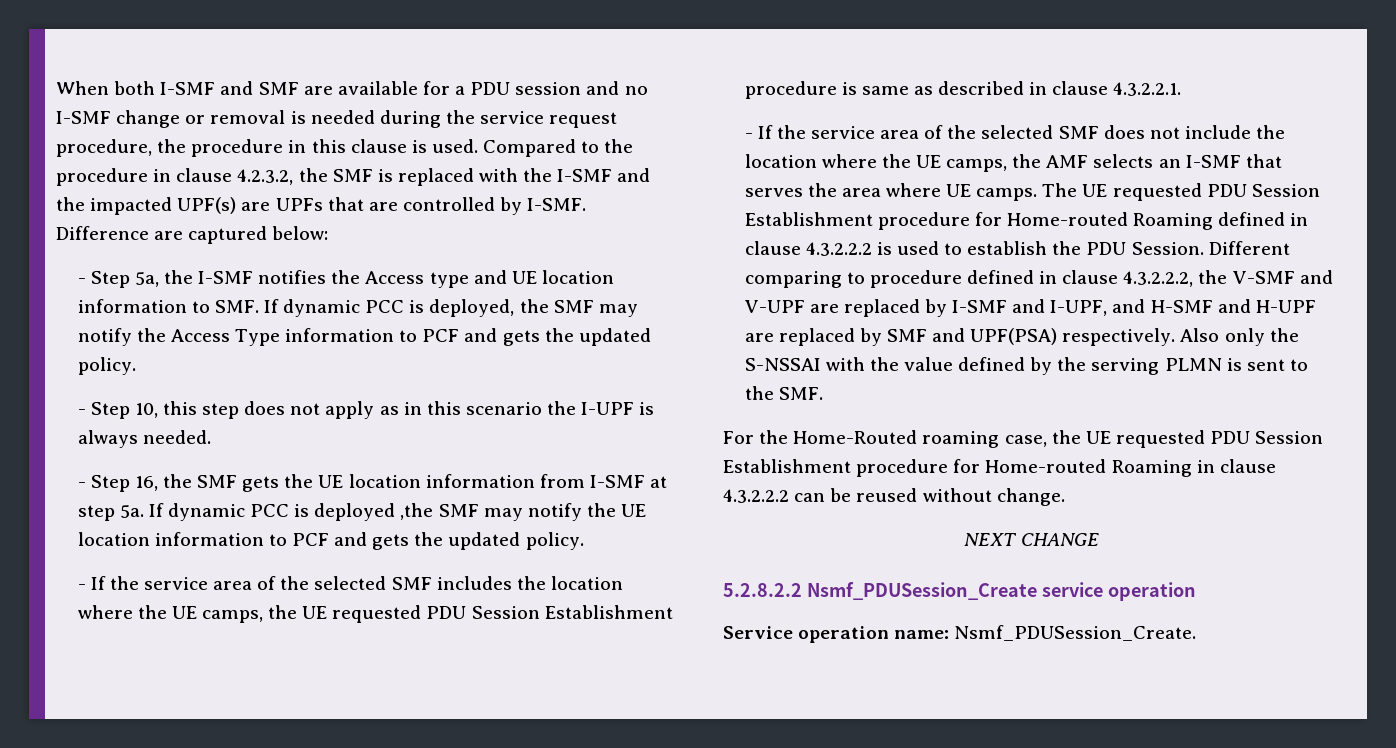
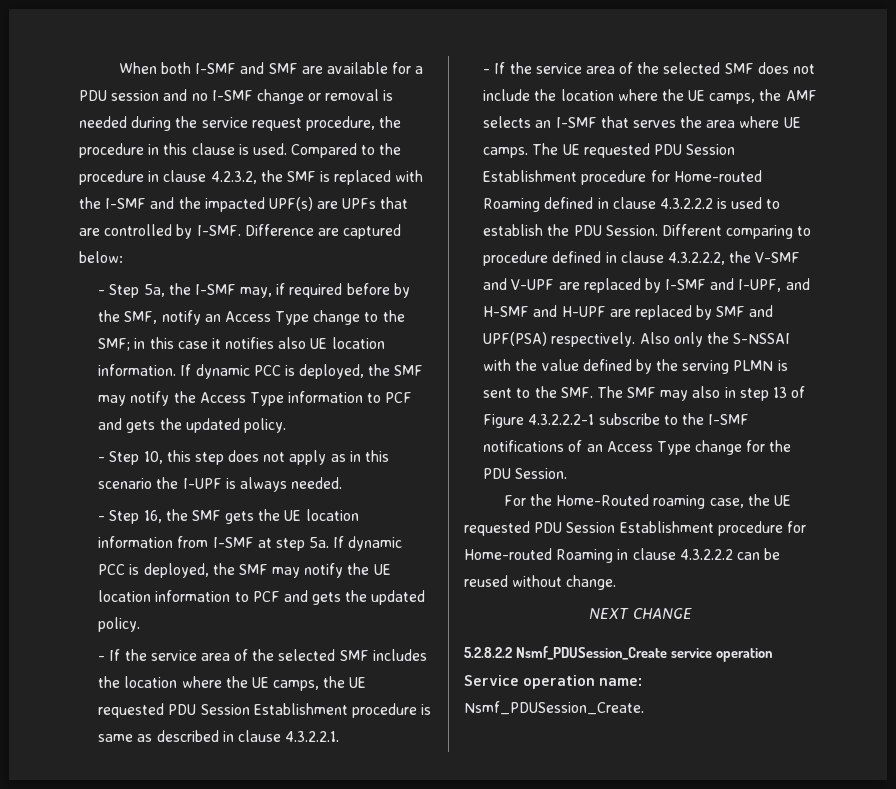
- - Step 5a, the I-SMF notifies the Access type and UE location information to SMF. If dynamic PCC is deployed, the SMF may notify the Access Type information to PCF and gets the updated policy.
+ - Step 5a, the I-SMF may, if required before by the SMF, notify an Access Type change to the SMF; in this case it notifies also UE location information. If dynamic PCC is deployed, the SMF may notify the Access Type information to PCF and gets the updated policy.
- If dynamic PCC is deployed ,the SMF may notify the UE location information to PCF and gets the updated policy.
+ If dynamic PCC is deployed, the SMF may notify the UE location information to PCF and gets the updated policy.
- Also only the S-NSSAI with the value defined by the serving PLMN is sent to the SMF.
+ Also only the S-NSSAI with the value defined by the serving PLMN is sent to the SMF. The SMF may also in step 13 of Figure 4.3.2.2.2-1 subscribe to the I-SMF notifications of an Access Type change for the PDU Session.

